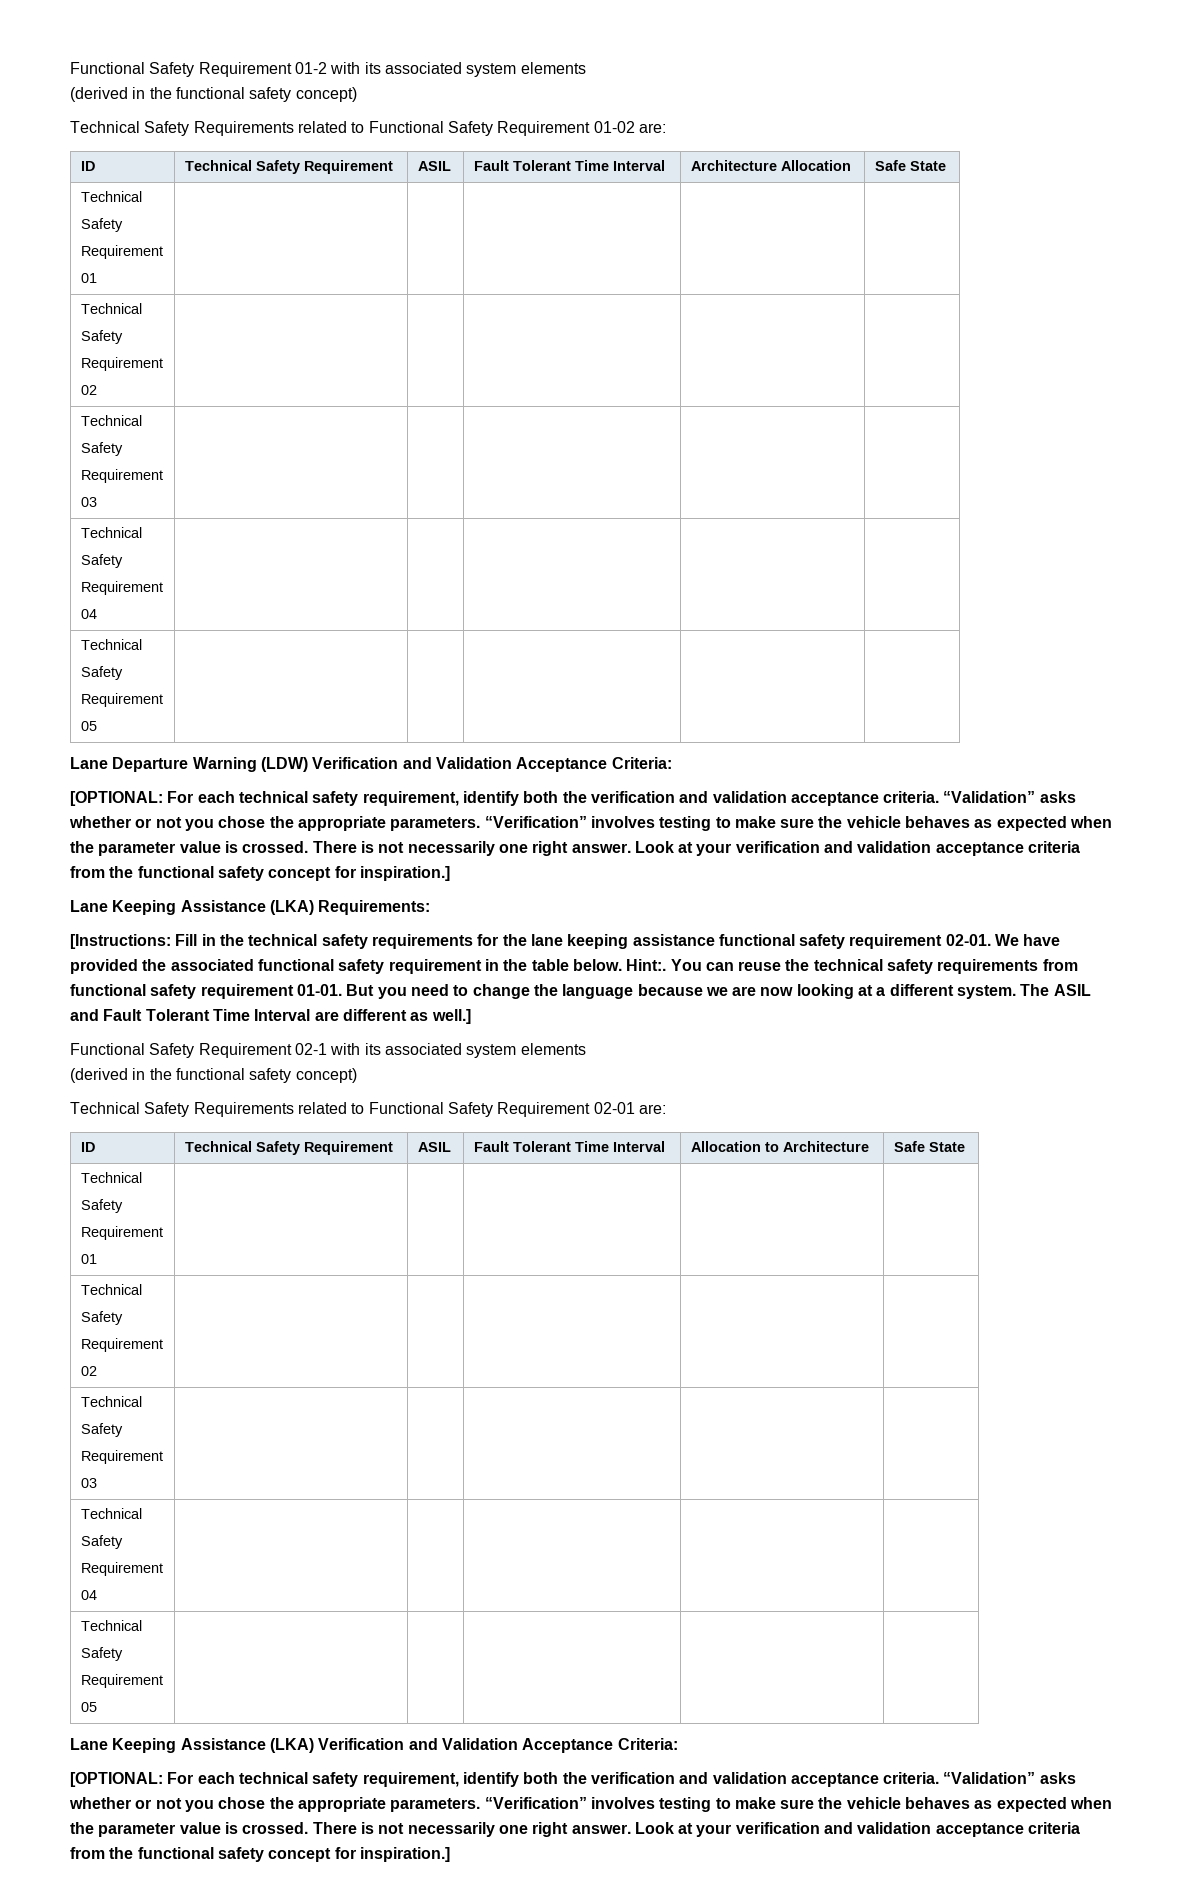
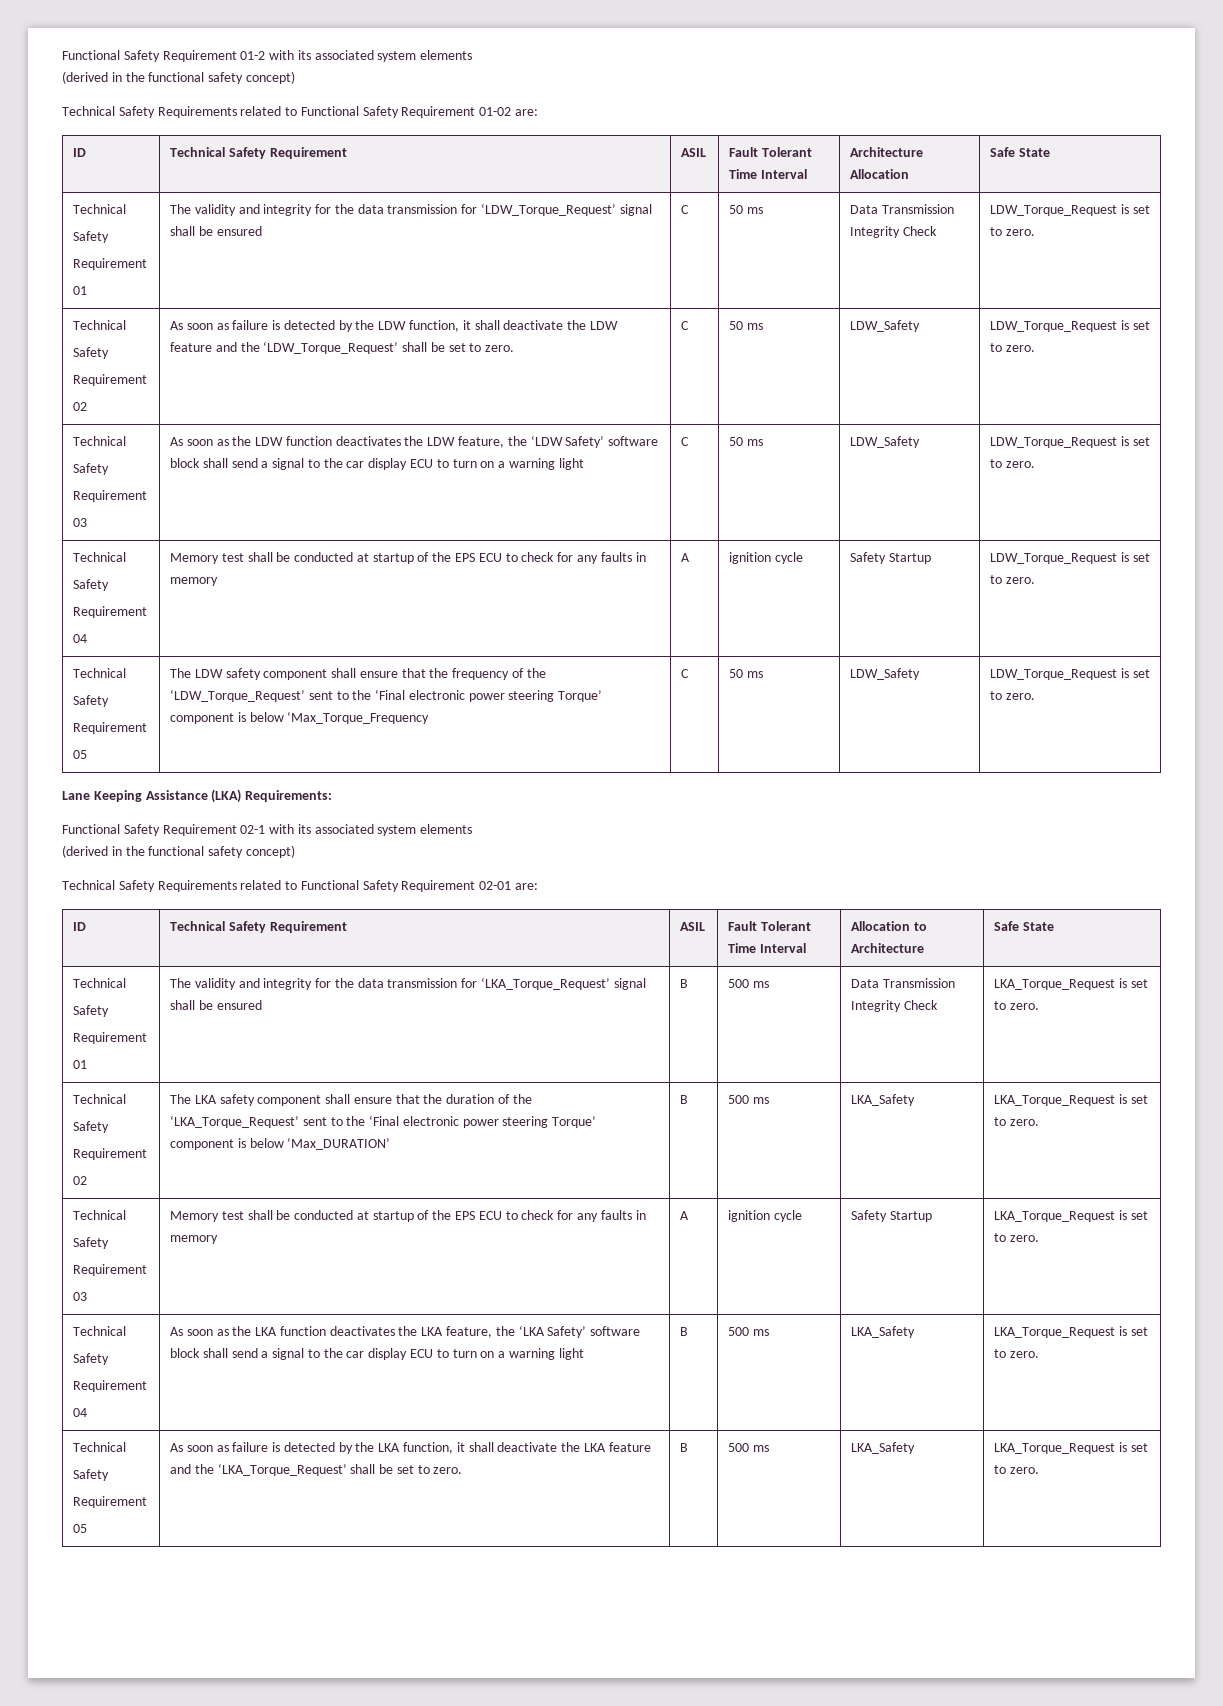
  ID | Technical Safety Requirement | ASIL | Fault Tolerant Time Interval | Architecture Allocation | Safe State
  Technical
  Safety
  Requirement
- 01 | | | | |
+ 01 | The validity and integrity for the data transmission for ‘LDW_Torque_Request’ signal shall be ensured | C | 50 ms | Data Transmission Integrity Check | LDW_Torque_Request is set to zero.
  Technical
  Safety
  Requirement
- 02 | | | | |
+ 02 | As soon as failure is detected by the LDW function, it shall deactivate the LDW feature and the ‘LDW_Torque_Request’ shall be set to zero. | C | 50 ms | LDW_Safety | LDW_Torque_Request is set to zero.
  Technical
  Safety
  Requirement
- 03 | | | | |
+ 03 | As soon as the LDW function deactivates the LDW feature, the ‘LDW Safety’ software block shall send a signal to the car display ECU to turn on a warning light | C | 50 ms | LDW_Safety | LDW_Torque_Request is set to zero.
  Technical
  Safety
  Requirement
- 04 | | | | |
+ 04 | Memory test shall be conducted at startup of the EPS ECU to check for any faults in memory | A | ignition cycle | Safety Startup | LDW_Torque_Request is set to zero.
  Technical
  Safety
  Requirement
- 05 | | | | |
- Lane Departure Warning (LDW) Verification and Validation Acceptance Criteria:
- [OPTIONAL: For each technical safety requirement, identify both the verification and validation acceptance criteria. “Validation” asks whether or not you chose the appropriate parameters. “Verification” involves testing to make sure the vehicle behaves as expected when the parameter value is crossed. There is not necessarily one right answer. Look at your verification and validation acceptance criteria from the functional safety concept for inspiration.]
+ 05 | The LDW safety component shall ensure that the frequency of the ‘LDW_Torque_Request’ sent to the ‘Final electronic power steering Torque’ component is below ‘Max_Torque_Frequency | C | 50 ms | LDW_Safety | LDW_Torque_Request is set to zero.
- [Instructions: Fill in the technical safety requirements for the lane keeping assistance functional safety requirement 02-01. We have provided the associated functional safety requirement in the table below. Hint:. You can reuse the technical safety requirements from functional safety requirement 01-01. But you need to change the language because we are now looking at a different system. The ASIL and Fault Tolerant Time Interval are different as well.]
  ID | Technical Safety Requirement | ASIL | Fault Tolerant Time Interval | Allocation to Architecture | Safe State
  Technical
  Safety
  Requirement
- 01 | | | | |
+ 01 | The validity and integrity for the data transmission for ‘LKA_Torque_Request’ signal shall be ensured | B | 500 ms | Data Transmission Integrity Check | LKA_Torque_Request is set to zero.
  Technical
  Safety
  Requirement
- 02 | | | | |
+ 02 | The LKA safety component shall ensure that the duration of the ‘LKA_Torque_Request’ sent to the ‘Final electronic power steering Torque’ component is below ‘Max_DURATION’ | B | 500 ms | LKA_Safety | LKA_Torque_Request is set to zero.
  Technical
  Safety
  Requirement
- 03 | | | | |
+ 03 | Memory test shall be conducted at startup of the EPS ECU to check for any faults in memory | A | ignition cycle | Safety Startup | LKA_Torque_Request is set to zero.
  Technical
  Safety
  Requirement
- 04 | | | | |
+ 04 | As soon as the LKA function deactivates the LKA feature, the ‘LKA Safety’ software block shall send a signal to the car display ECU to turn on a warning light | B | 500 ms | LKA_Safety | LKA_Torque_Request is set to zero.
  Technical
  Safety
  Requirement
- 05 | | | | |
- Lane Keeping Assistance (LKA) Verification and Validation Acceptance Criteria:
- [OPTIONAL: For each technical safety requirement, identify both the verification and validation acceptance criteria. “Validation” asks whether or not you chose the appropriate parameters. “Verification” involves testing to make sure the vehicle behaves as expected when the parameter value is crossed. There is not necessarily one right answer. Look at your verification and validation acceptance criteria from the functional safety concept for inspiration.]
+ 05 | As soon as failure is detected by the LKA function, it shall deactivate the LKA feature and the ‘LKA_Torque_Request’ shall be set to zero. | B | 500 ms | LKA_Safety | LKA_Torque_Request is set to zero.

